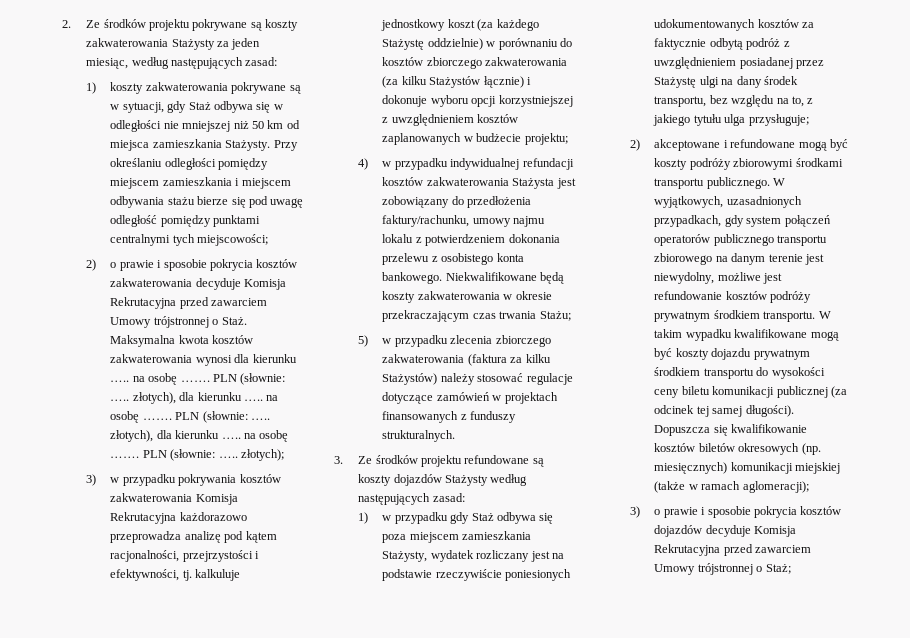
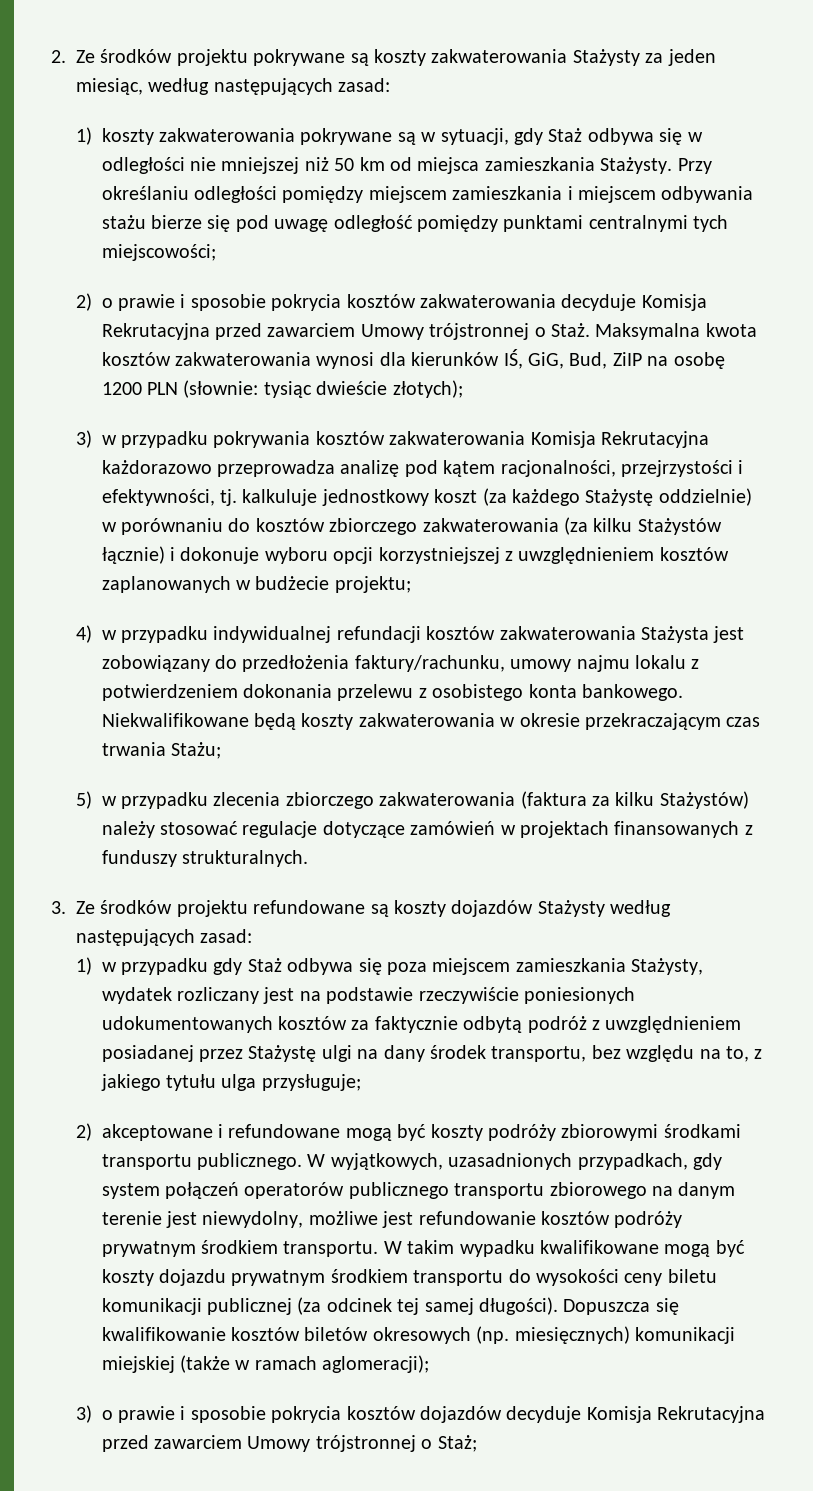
- Maksymalna kwota kosztów zakwaterowania wynosi dla kierunku ….. na osobę ……. PLN (słownie: ….. złotych), dla kierunku ….. na osobę ……. PLN (słownie: ….. złotych), dla kierunku ….. na osobę ……. PLN (słownie: ….. złotych);
+ Maksymalna kwota kosztów zakwaterowania wynosi dla kierunków IŚ, GiG, Bud, ZiIP na osobę 1200 PLN (słownie: tysiąc dwieście złotych);

